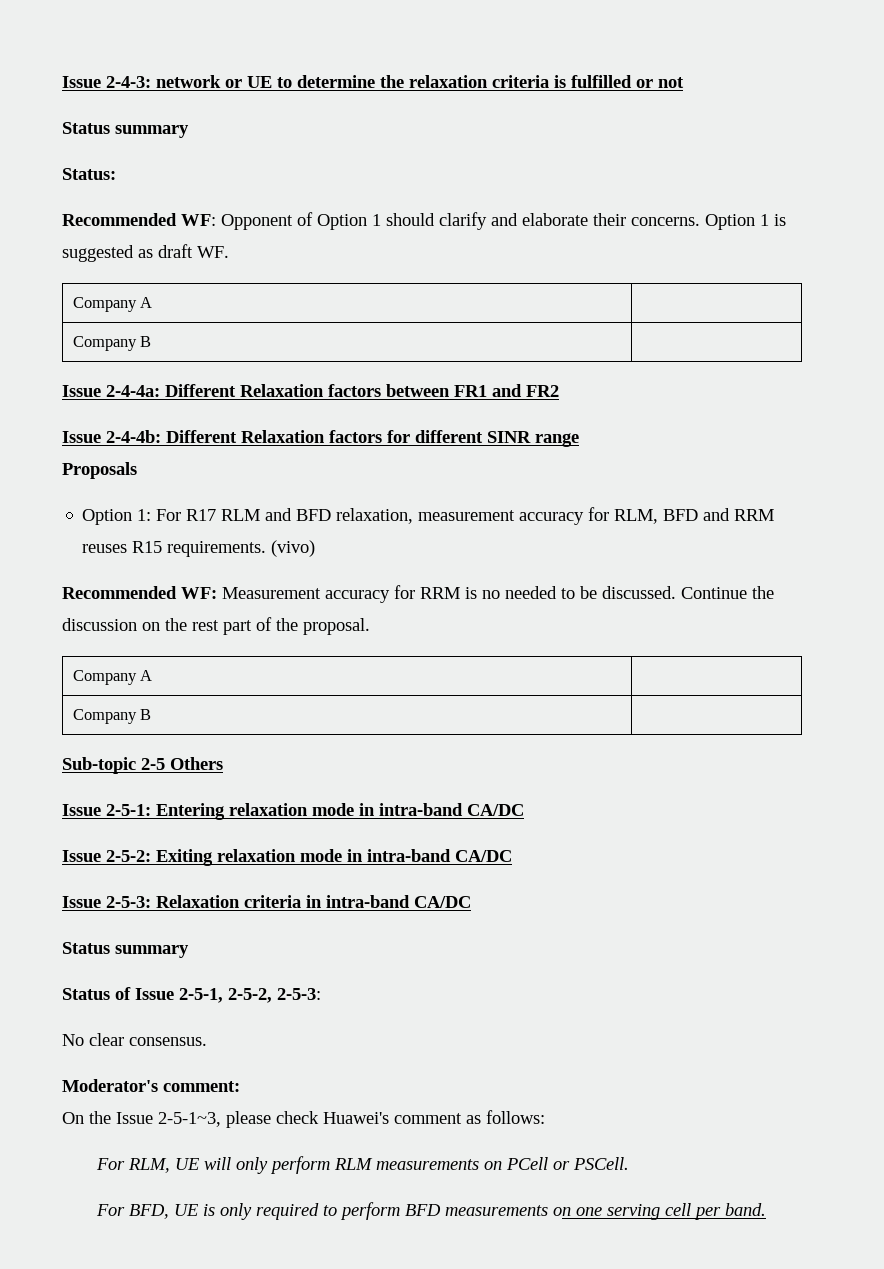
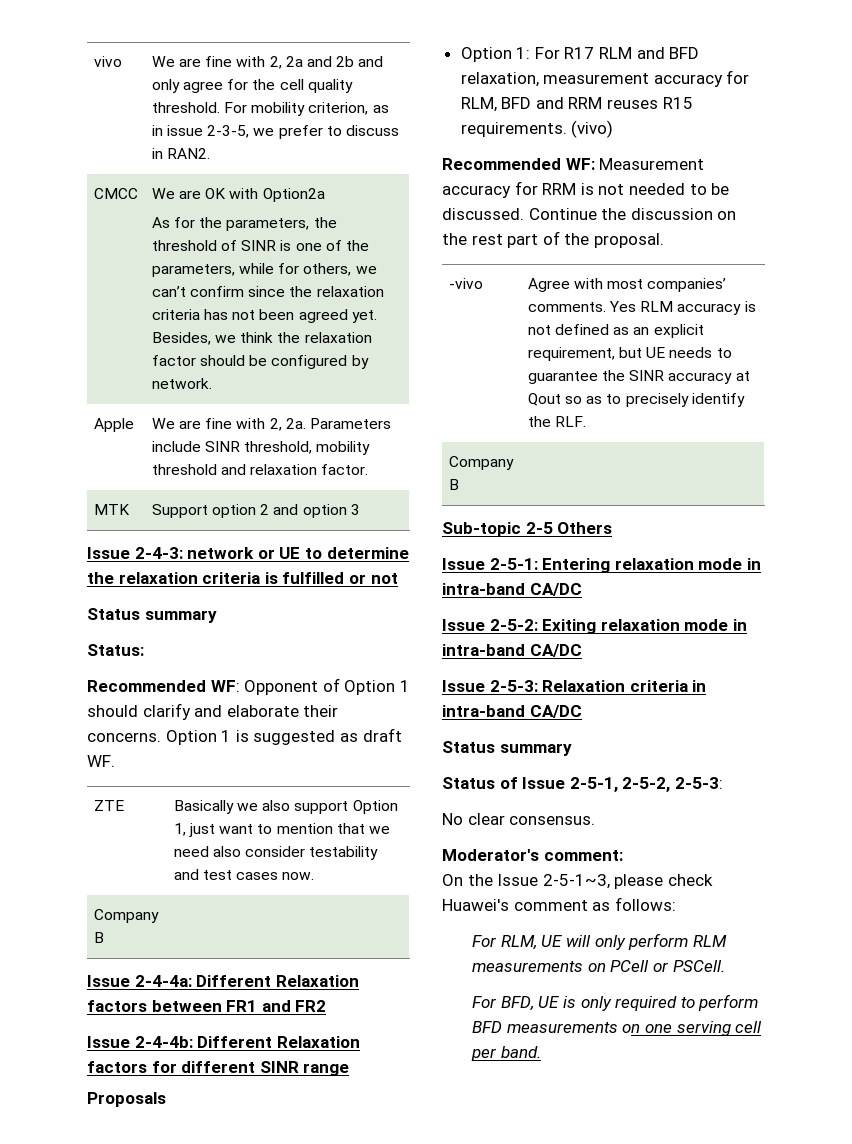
+ vivo | We are fine with 2, 2a and 2b and only agree for the cell quality threshold. For mobility criterion, as in issue 2-3-5, we prefer to discuss in RAN2.
+ CMCC | We are OK with Option2a
+ As for the parameters, the threshold of SINR is one of the parameters, while for others, we can’t confirm since the relaxation criteria has not been agreed yet. Besides, we think the relaxation factor should be configured by network.
+ Apple | We are fine with 2, 2a. Parameters include SINR threshold, mobility threshold and relaxation factor.
+ MTK | Support option 2 and option 3
  Option 1 is suggested as draft WF.
- Company A |
+ ZTE | Basically we also support Option 1, just want to mention that we need also consider testability and test cases now.
- Recommended WF: Measurement accuracy for RRM is no needed to be discussed.
+ Recommended WF: Measurement accuracy for RRM is not needed to be discussed.
  Continue the discussion on the rest part of the proposal.
- Company A |
+ -vivo | Agree with most companies’ comments. Yes RLM accuracy is not defined as an explicit requirement, but UE needs to guarantee the SINR accuracy at Qout so as to precisely identify the RLF.

